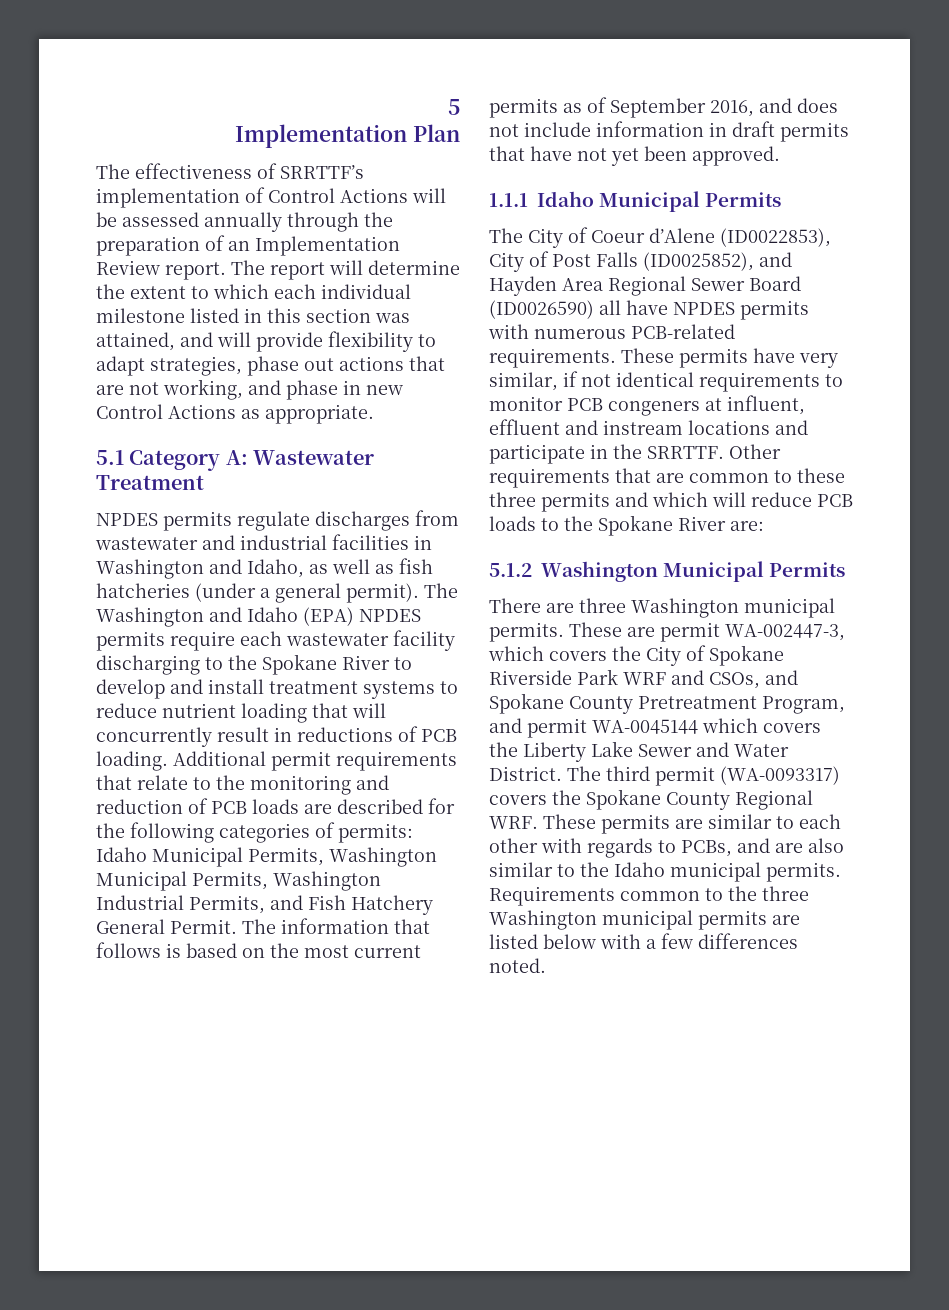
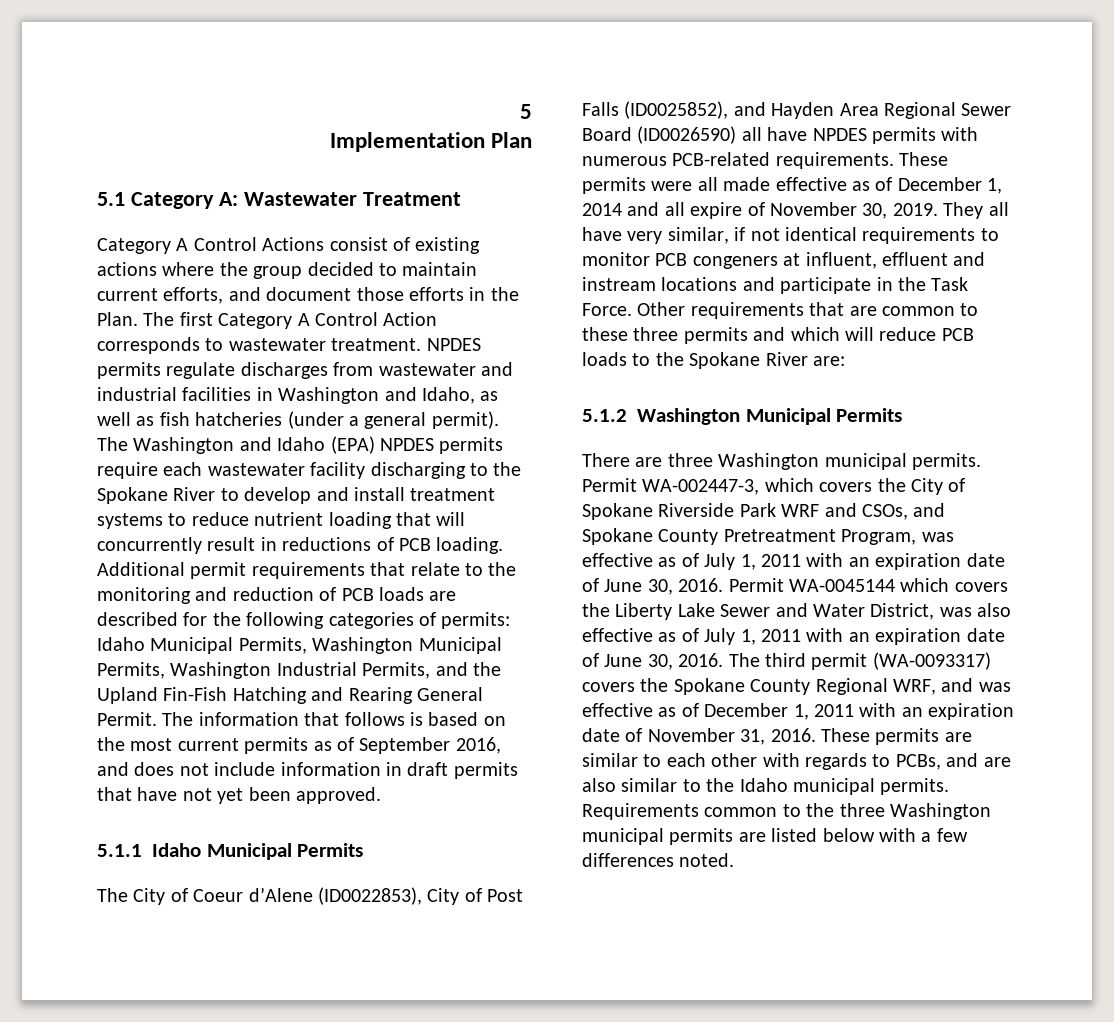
- The effectiveness of SRRTTF’s implementation of Control Actions will be assessed annually through the preparation of an Implementation Review report. The report will determine the extent to which each individual milestone listed in this section was attained, and will provide flexibility to adapt strategies, phase out actions that are not working, and phase in new Control Actions as appropriate.
+ Category A Control Actions consist of existing actions where the group decided to maintain current efforts, and document those efforts in the Plan. The first Category A Control Action corresponds to wastewater treatment.
- Additional permit requirements that relate to the monitoring and reduction of PCB loads are described for the following categories of permits: Idaho Municipal Permits, Washington Municipal Permits, Washington Industrial Permits, and Fish Hatchery General Permit.
+ Additional permit requirements that relate to the monitoring and reduction of PCB loads are described for the following categories of permits: Idaho Municipal Permits, Washington Municipal Permits, Washington Industrial Permits, and the Upland Fin-Fish Hatching and Rearing General Permit.
- 1.1.1 Idaho Municipal Permits
+ 5.1.1 Idaho Municipal Permits
- These permits have very similar, if not identical requirements to monitor PCB congeners at influent, effluent and instream locations and participate in the SRRTTF.
+ These permits were all made effective as of December 1, 2014 and all expire of November 30, 2019. They all have very similar, if not identical requirements to monitor PCB congeners at influent, effluent and instream locations and participate in the Task Force.
- These are permit WA-002447-3, which covers the City of Spokane Riverside Park WRF and CSOs, and Spokane County Pretreatment Program, and permit WA-0045144 which covers the Liberty Lake Sewer and Water District.
+ Permit WA-002447-3, which covers the City of Spokane Riverside Park WRF and CSOs, and Spokane County Pretreatment Program, was effective as of July 1, 2011 with an expiration date of June 30, 2016. Permit WA-0045144 which covers the Liberty Lake Sewer and Water District, was also effective as of July 1, 2011 with an expiration date of June 30, 2016.
- The third permit (WA-0093317) covers the Spokane County Regional WRF. These permits are similar to each other with regards to PCBs, and are also similar to the Idaho municipal permits.
+ The third permit (WA-0093317) covers the Spokane County Regional WRF, and was effective as of December 1, 2011 with an expiration date of November 31, 2016. These permits are similar to each other with regards to PCBs, and are also similar to the Idaho municipal permits.

